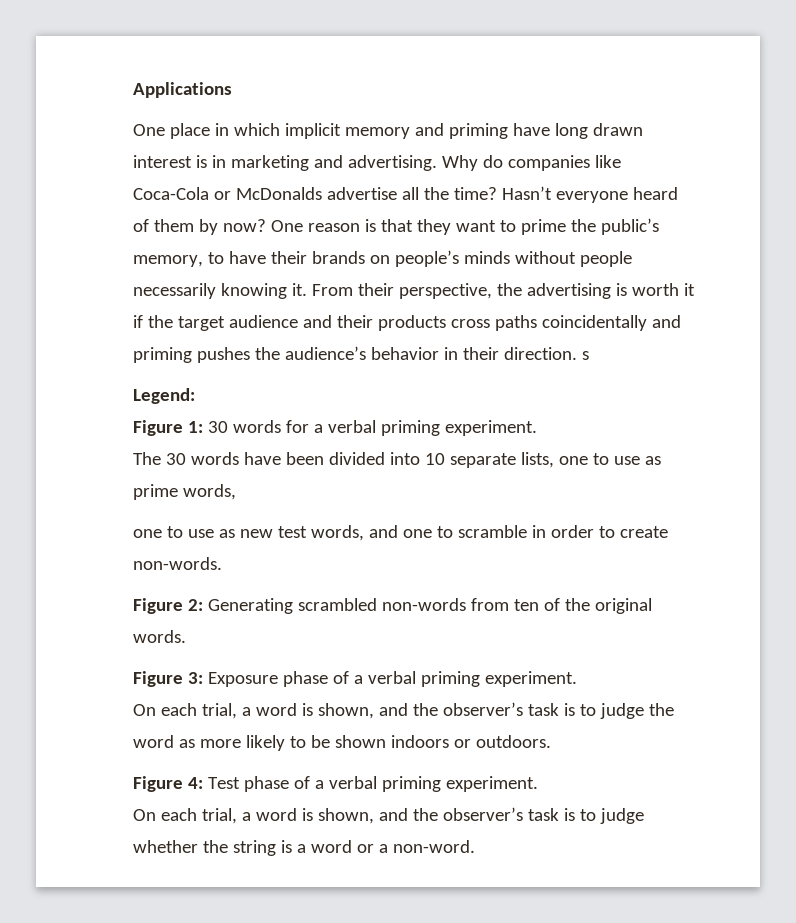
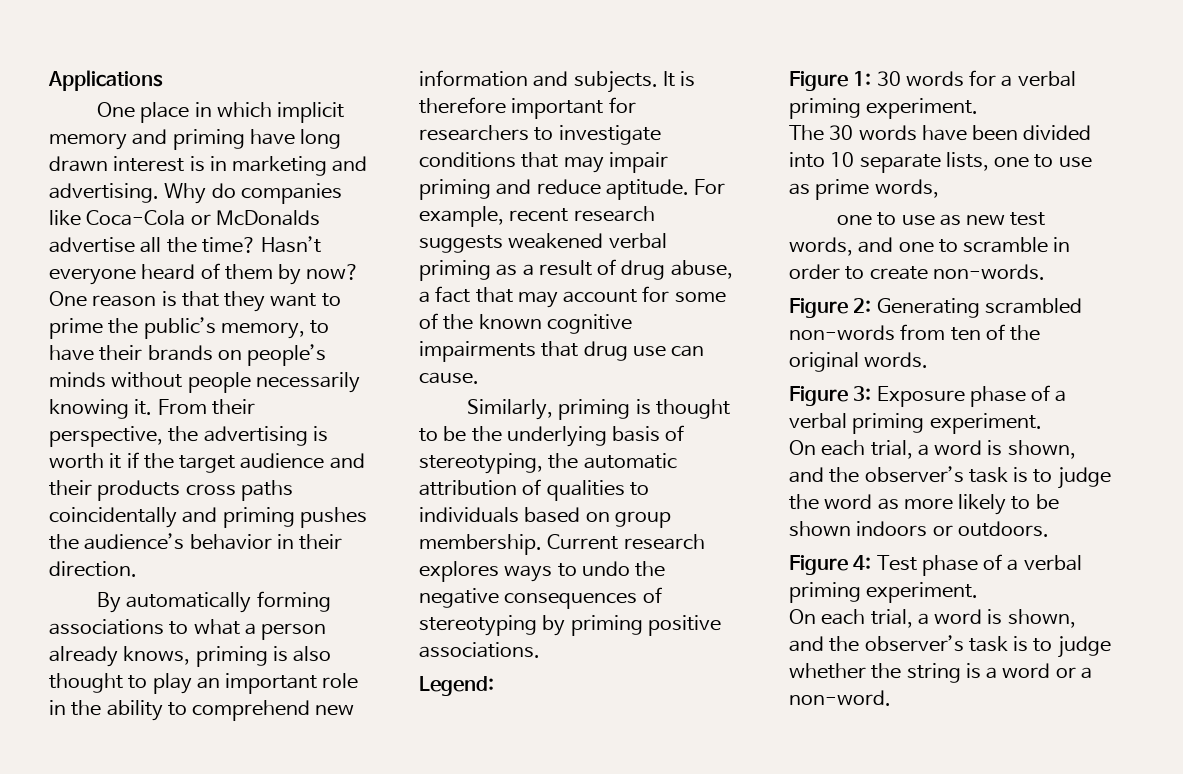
- From their perspective, the advertising is worth it if the target audience and their products cross paths coincidentally and priming pushes the audience’s behavior in their direction. s
+ From their perspective, the advertising is worth it if the target audience and their products cross paths coincidentally and priming pushes the audience’s behavior in their direction.
+ By automatically forming associations to what a person already knows, priming is also thought to play an important role in the ability to comprehend new information and subjects. It is therefore important for researchers to investigate conditions that may impair priming and reduce aptitude. For example, recent research suggests weakened verbal priming as a result of drug abuse, a fact that may account for some of the known cognitive impairments that drug use can cause.
+ Similarly, priming is thought to be the underlying basis of stereotyping, the automatic attribution of qualities to individuals based on group membership. Current research explores ways to undo the negative consequences of stereotyping by priming positive associations.

